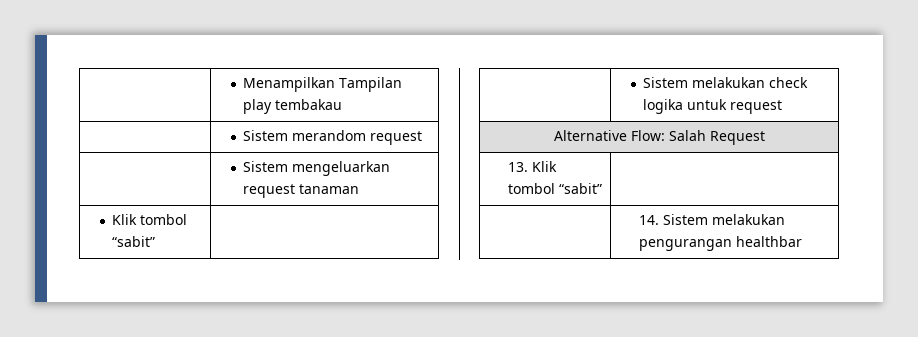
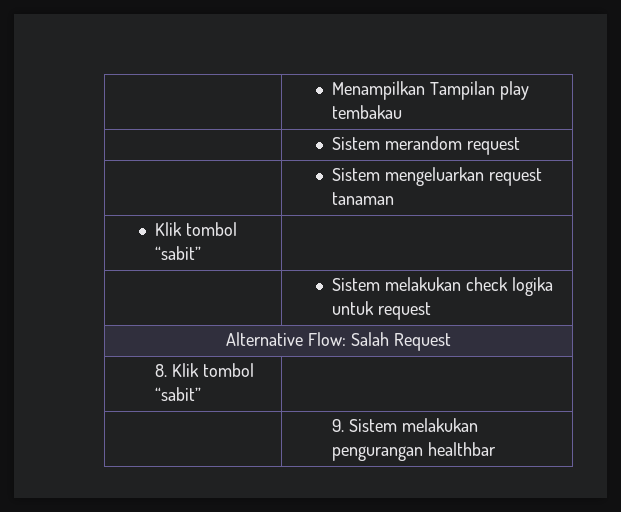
- 13. Klik tombol “sabit” |
- | 14. Sistem melakukan pengurangan healthbar
+ 8. Klik tombol “sabit” |
+ | 9. Sistem melakukan pengurangan healthbar

